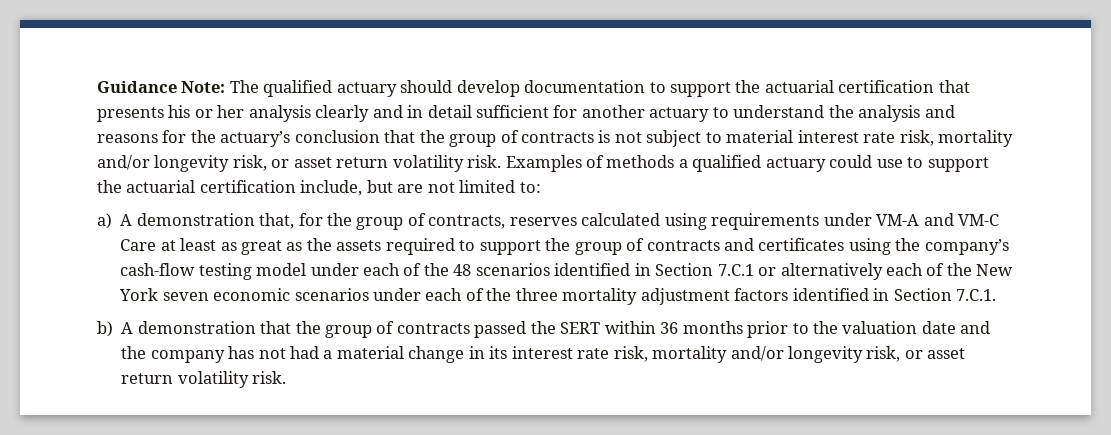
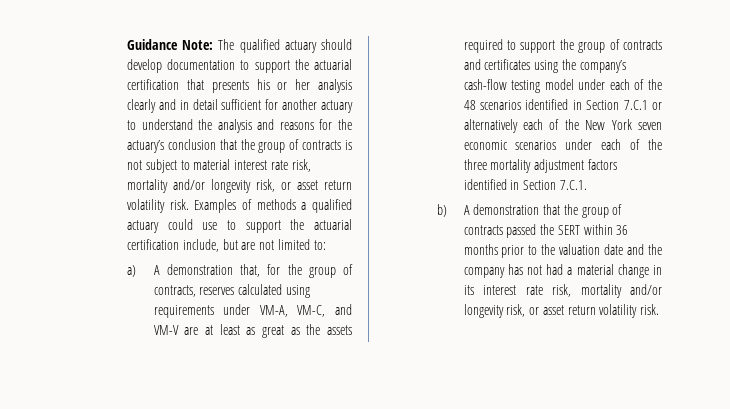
- a) A demonstration that, for the group of contracts, reserves calculated using requirements under VM-A and VM-C Care at least as great as the assets required to support the group of contracts and certificates using the company’s cash-flow testing model under each of the 48 scenarios identified in Section 7.C.1 or alternatively each of the New York seven economic scenarios under each of the three mortality adjustment factors identified in Section 7.C.1.
+ a) A demonstration that, for the group of contracts, reserves calculated using requirements under VM-A, VM-C, and VM-V are at least as great as the assets required to support the group of contracts and certificates using the company’s cash-flow testing model under each of the 48 scenarios identified in Section 7.C.1 or alternatively each of the New York seven economic scenarios under each of the three mortality adjustment factors identified in Section 7.C.1.

